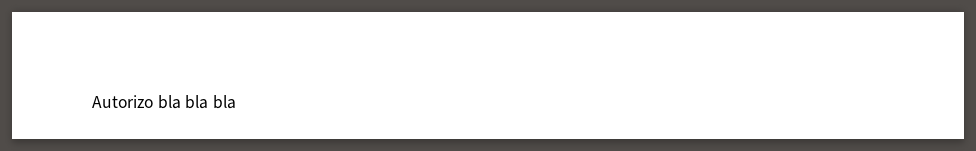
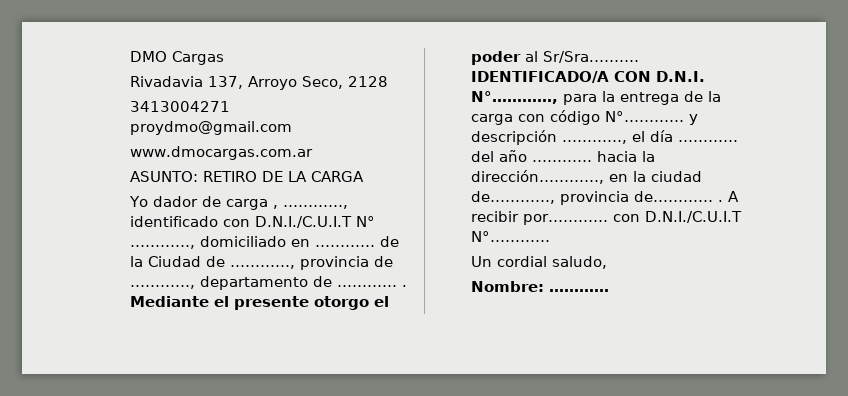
- Autorizo bla bla bla
+ DMO Cargas
+ Rivadavia 137, Arroyo Seco, 2128
+ 3413004271
+ proydmo@gmail.com
+ www.dmocargas.com.ar
+ ASUNTO: RETIRO DE LA CARGA
+ Yo dador de carga , …………, identificado con D.N.I./C.U.I.T N° …………, domiciliado en ………… de la Ciudad de …………, provincia de …………, departamento de ………… . Mediante el presente otorgo el poder al Sr/Sra.……… IDENTIFICADO/A CON D.N.I. N°…………, para la entrega de la carga con código N°………… y descripción …………, el día ………… del año ………… hacia la dirección…………, en la ciudad de…………, provincia de………… . A recibir por………… con D.N.I./C.U.I.T N°…………
+ Un cordial saludo,
+ Nombre: …………

